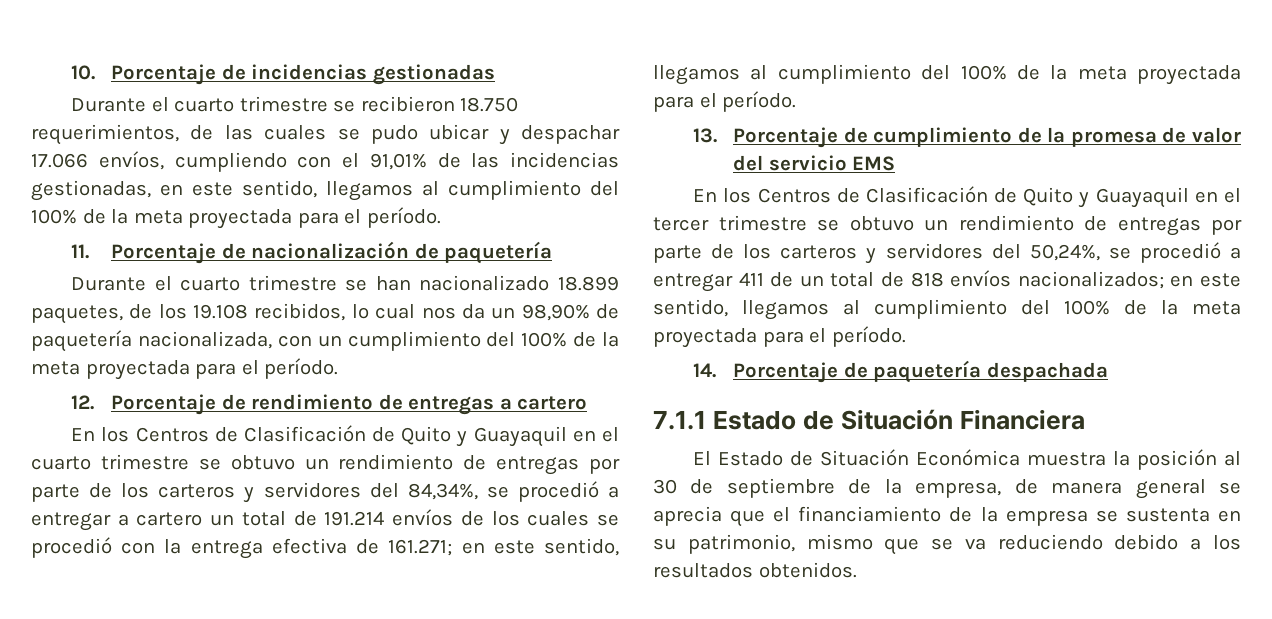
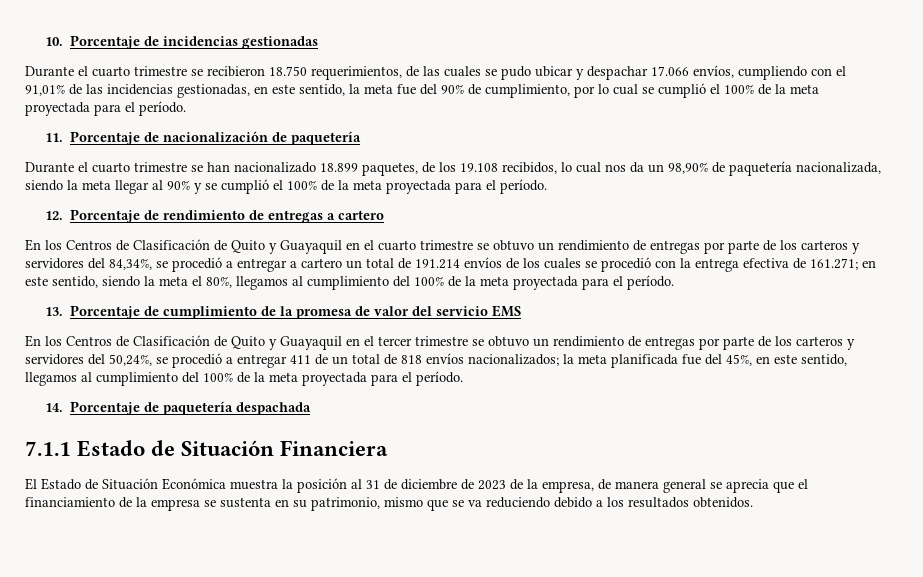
- Durante el cuarto trimestre se recibieron 18.750 requerimientos, de las cuales se pudo ubicar y despachar 17.066 envíos, cumpliendo con el 91,01% de las incidencias gestionadas, en este sentido, llegamos al cumplimiento del 100% de la meta proyectada para el período.
+ Durante el cuarto trimestre se recibieron 18.750 requerimientos, de las cuales se pudo ubicar y despachar 17.066 envíos, cumpliendo con el 91,01% de las incidencias gestionadas, en este sentido, la meta fue del 90% de cumplimiento, por lo cual se cumplió el 100% de la meta proyectada para el período.
- Durante el cuarto trimestre se han nacionalizado 18.899 paquetes, de los 19.108 recibidos, lo cual nos da un 98,90% de paquetería nacionalizada, con un cumplimiento del 100% de la meta proyectada para el período.
+ Durante el cuarto trimestre se han nacionalizado 18.899 paquetes, de los 19.108 recibidos, lo cual nos da un 98,90% de paquetería nacionalizada, siendo la meta llegar al 90% y se cumplió el 100% de la meta proyectada para el período.
- En los Centros de Clasificación de Quito y Guayaquil en el cuarto trimestre se obtuvo un rendimiento de entregas por parte de los carteros y servidores del 84,34%, se procedió a entregar a cartero un total de 191.214 envíos de los cuales se procedió con la entrega efectiva de 161.271; en este sentido, llegamos al cumplimiento del 100% de la meta proyectada para el período.
+ En los Centros de Clasificación de Quito y Guayaquil en el cuarto trimestre se obtuvo un rendimiento de entregas por parte de los carteros y servidores del 84,34%, se procedió a entregar a cartero un total de 191.214 envíos de los cuales se procedió con la entrega efectiva de 161.271; en este sentido, siendo la meta el 80%, llegamos al cumplimiento del 100% de la meta proyectada para el período.
- En los Centros de Clasificación de Quito y Guayaquil en el tercer trimestre se obtuvo un rendimiento de entregas por parte de los carteros y servidores del 50,24%, se procedió a entregar 411 de un total de 818 envíos nacionalizados; en este sentido, llegamos al cumplimiento del 100% de la meta proyectada para el período.
+ En los Centros de Clasificación de Quito y Guayaquil en el tercer trimestre se obtuvo un rendimiento de entregas por parte de los carteros y servidores del 50,24%, se procedió a entregar 411 de un total de 818 envíos nacionalizados; la meta planificada fue del 45%, en este sentido, llegamos al cumplimiento del 100% de la meta proyectada para el período.
- El Estado de Situación Económica muestra la posición al 30 de septiembre de la empresa, de manera general se aprecia que el financiamiento de la empresa se sustenta en su patrimonio, mismo que se va reduciendo debido a los resultados obtenidos.
+ El Estado de Situación Económica muestra la posición al 31 de diciembre de 2023 de la empresa, de manera general se aprecia que el financiamiento de la empresa se sustenta en su patrimonio, mismo que se va reduciendo debido a los resultados obtenidos.

